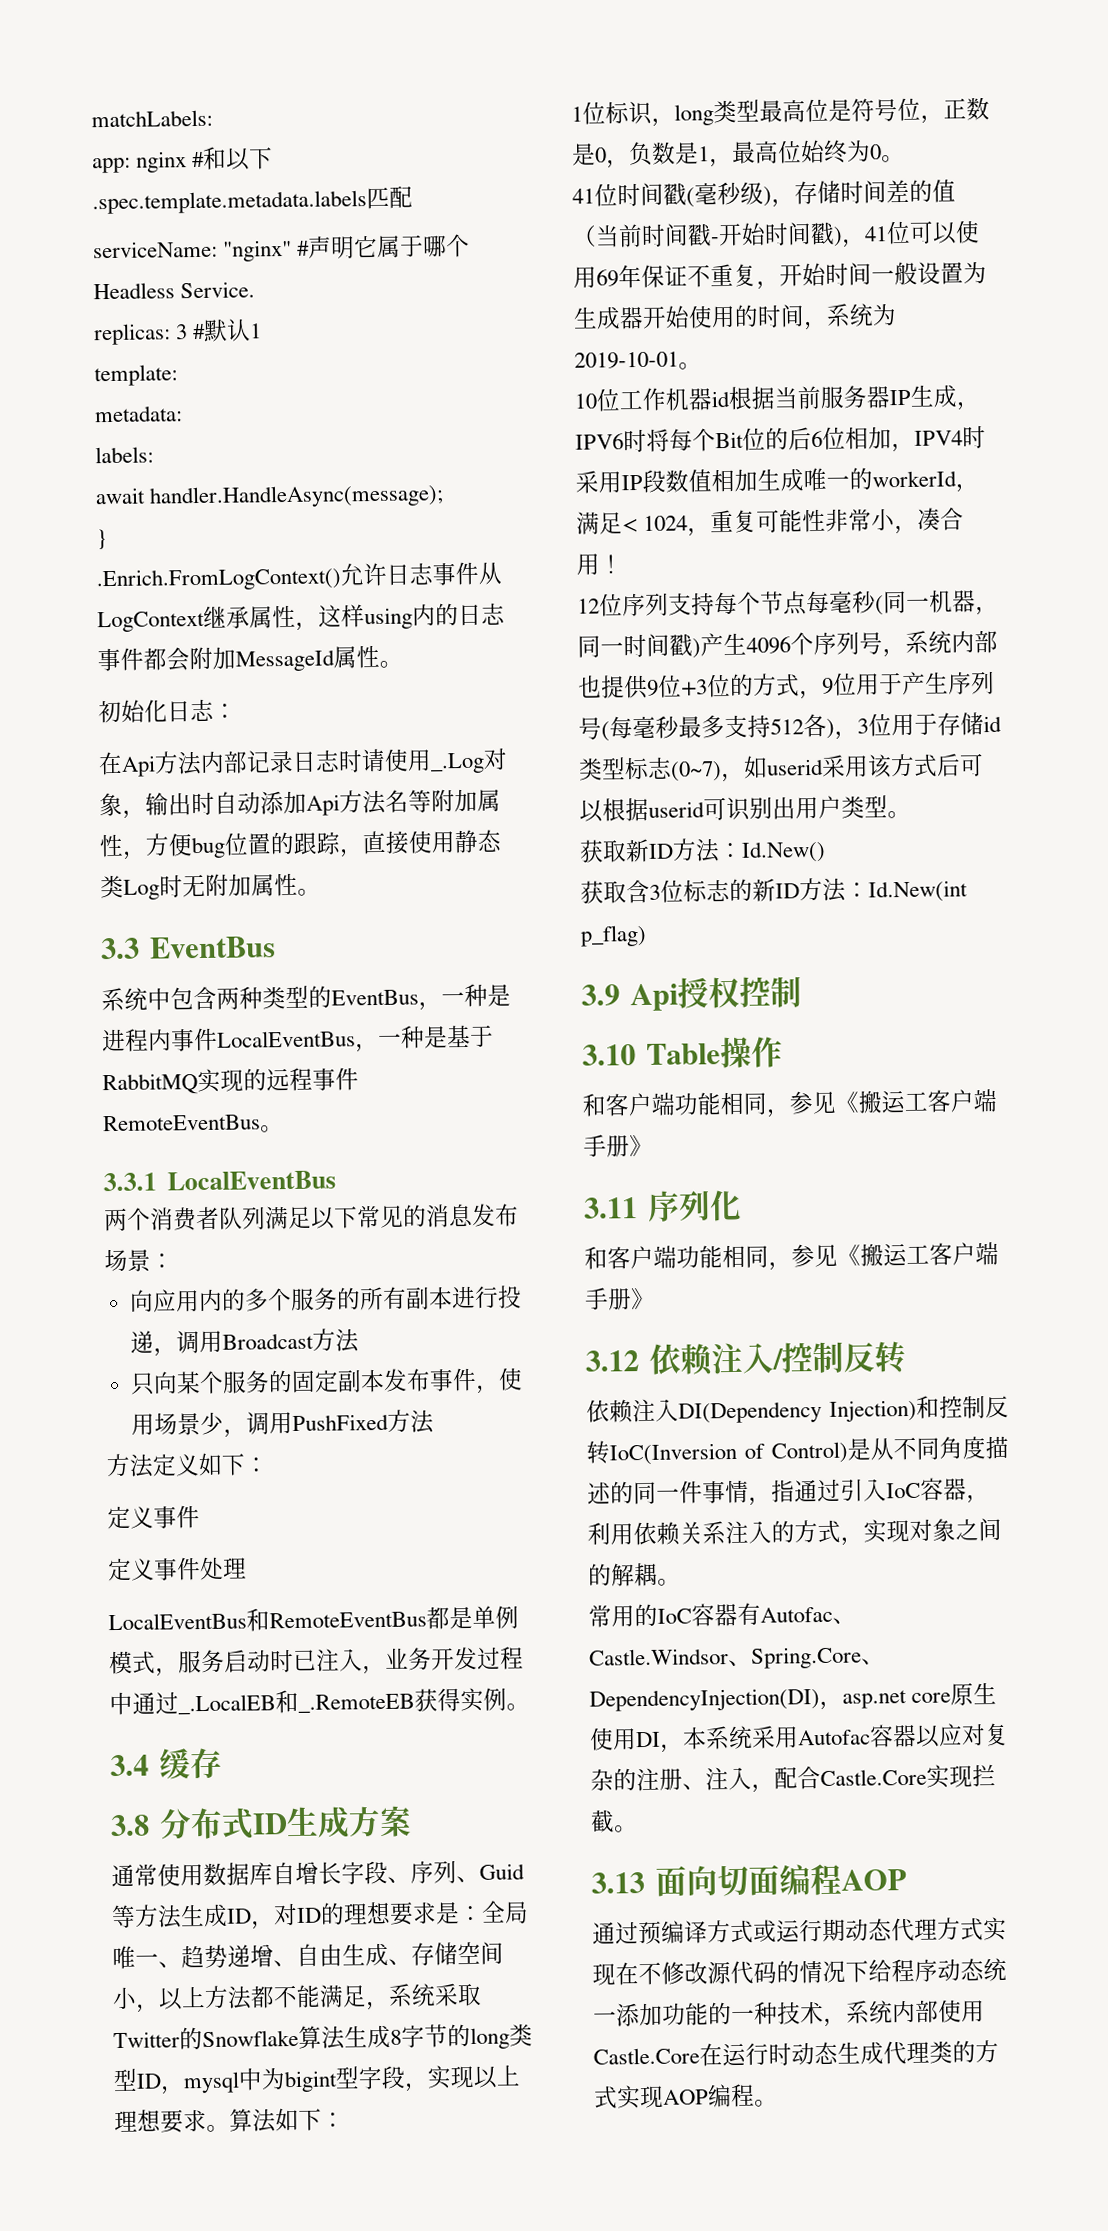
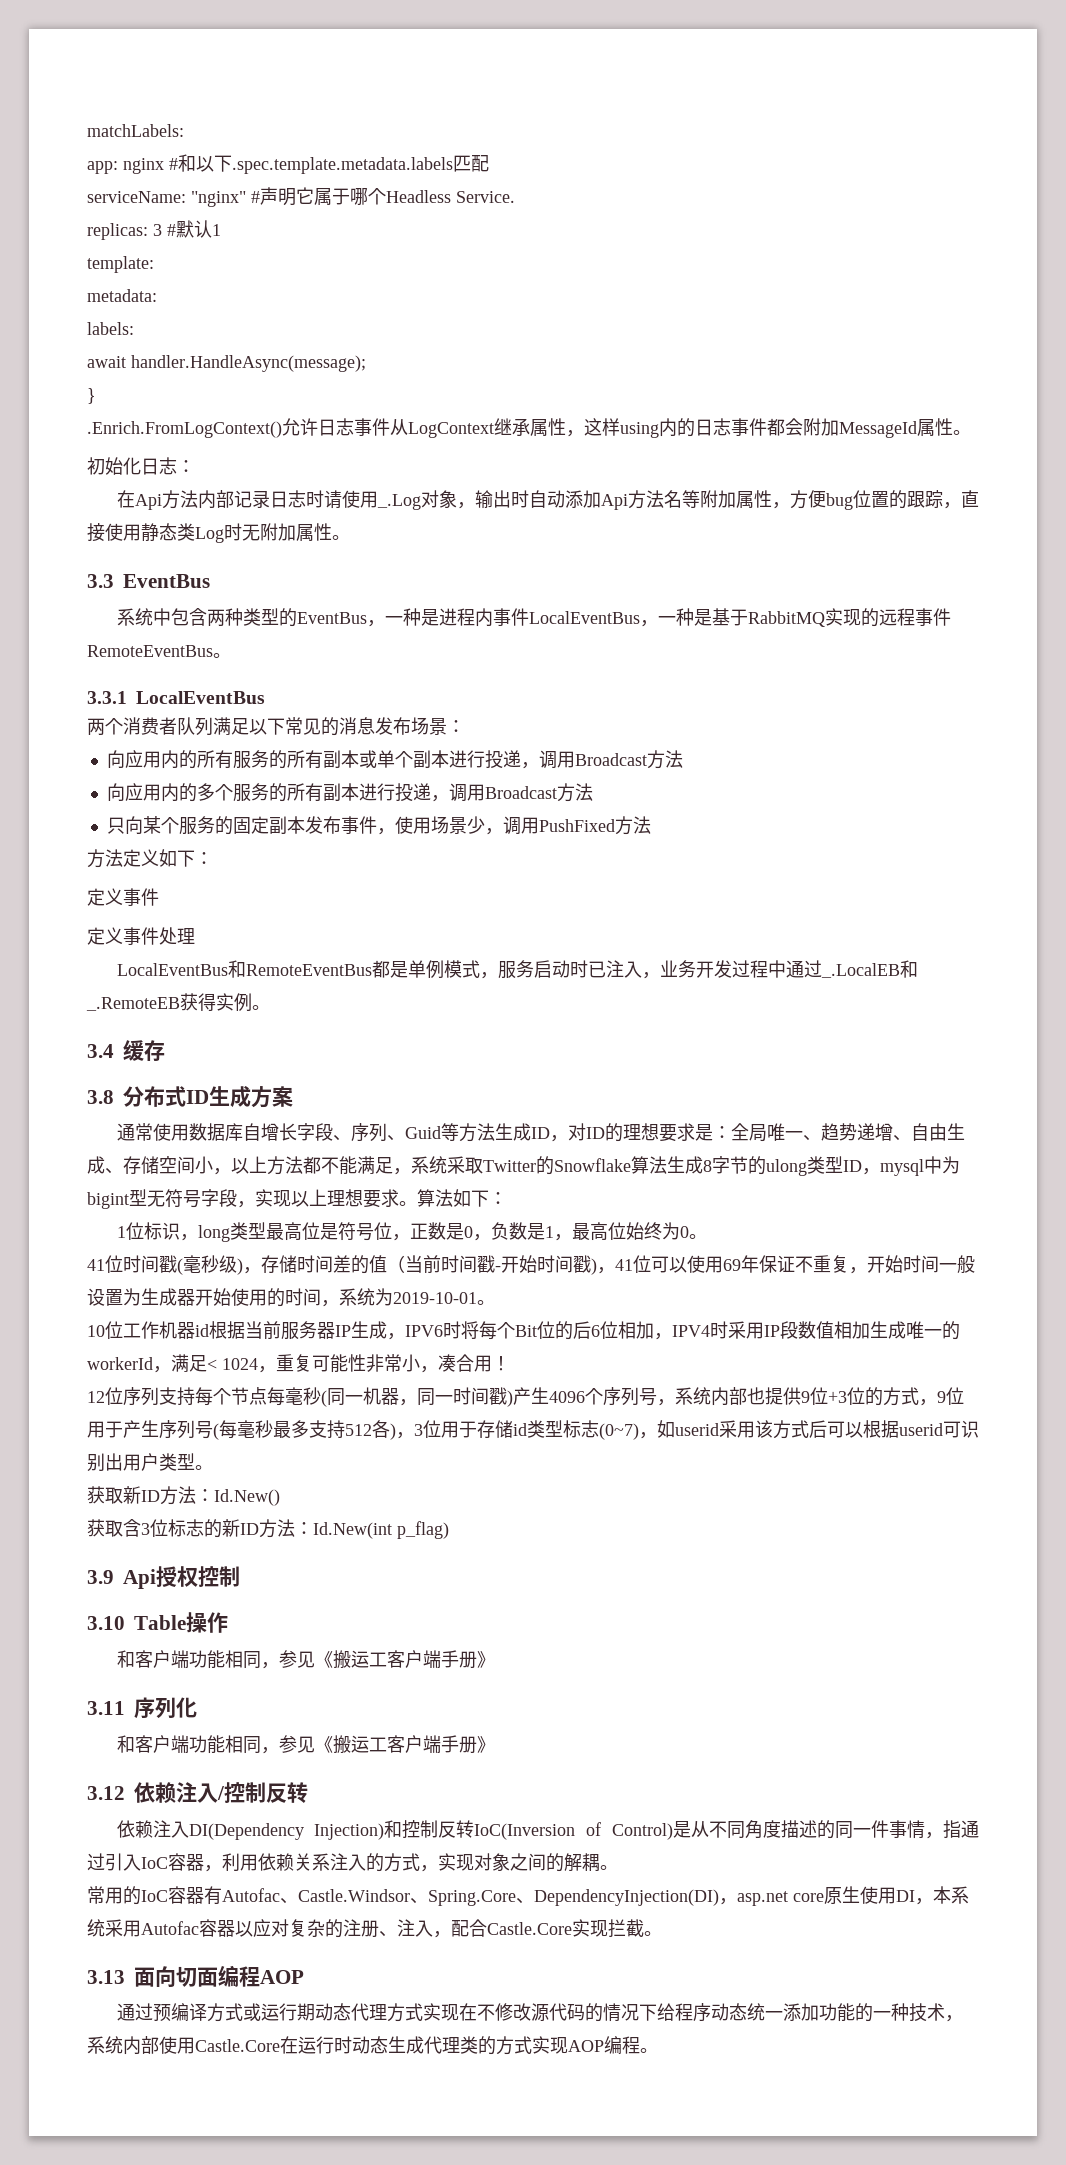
+ 向应用内的所有服务的所有副本或单个副本进行投递，调用Broadcast方法
- 通常使用数据库自增长字段、序列、Guid等方法生成ID，对ID的理想要求是：全局唯一、趋势递增、自由生成、存储空间小，以上方法都不能满足，系统采取Twitter的Snowflake算法生成8字节的long类型ID，mysql中为bigint型字段，实现以上理想要求。
+ 通常使用数据库自增长字段、序列、Guid等方法生成ID，对ID的理想要求是：全局唯一、趋势递增、自由生成、存储空间小，以上方法都不能满足，系统采取Twitter的Snowflake算法生成8字节的ulong类型ID，mysql中为bigint型无符号字段，实现以上理想要求。

